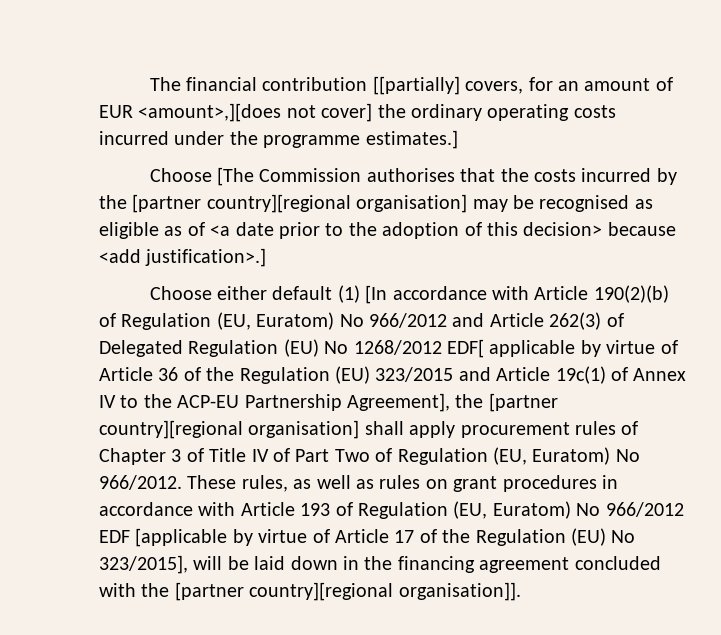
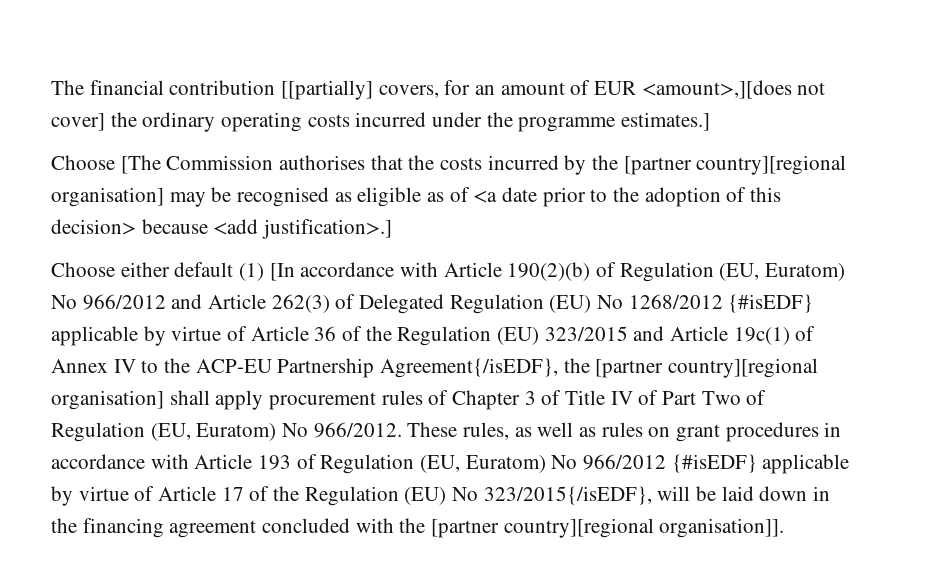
- Choose either default (1) [In accordance with Article 190(2)(b) of Regulation (EU, Euratom) No 966/2012 and Article 262(3) of Delegated Regulation (EU) No 1268/2012 EDF[ applicable by virtue of Article 36 of the Regulation (EU) 323/2015 and Article 19c(1) of Annex IV to the ACP-EU Partnership Agreement], the [partner country][regional organisation] shall apply procurement rules of Chapter 3 of Title IV of Part Two of Regulation (EU, Euratom) No 966/2012.
+ Choose either default (1) [In accordance with Article 190(2)(b) of Regulation (EU, Euratom) No 966/2012 and Article 262(3) of Delegated Regulation (EU) No 1268/2012 {#isEDF} applicable by virtue of Article 36 of the Regulation (EU) 323/2015 and Article 19c(1) of Annex IV to the ACP-EU Partnership Agreement{/isEDF}, the [partner country][regional organisation] shall apply procurement rules of Chapter 3 of Title IV of Part Two of Regulation (EU, Euratom) No 966/2012.
- These rules, as well as rules on grant procedures in accordance with Article 193 of Regulation (EU, Euratom) No 966/2012 EDF [applicable by virtue of Article 17 of the Regulation (EU) No 323/2015], will be laid down in the financing agreement concluded with the [partner country][regional organisation]].
+ These rules, as well as rules on grant procedures in accordance with Article 193 of Regulation (EU, Euratom) No 966/2012 {#isEDF} applicable by virtue of Article 17 of the Regulation (EU) No 323/2015{/isEDF}, will be laid down in the financing agreement concluded with the [partner country][regional organisation]].

